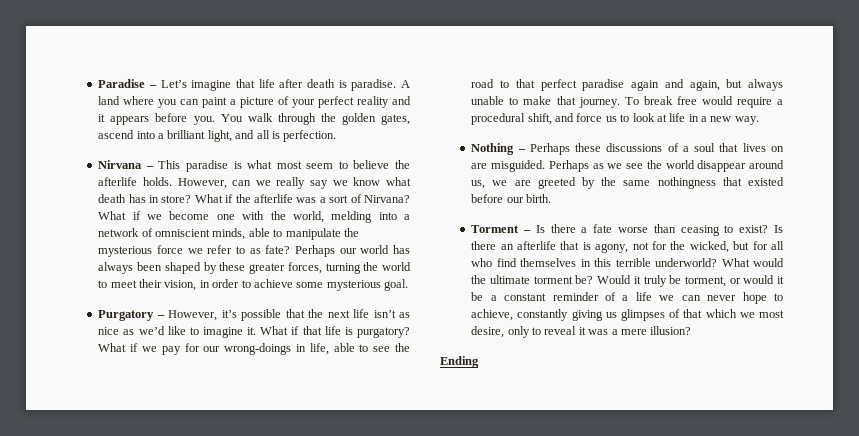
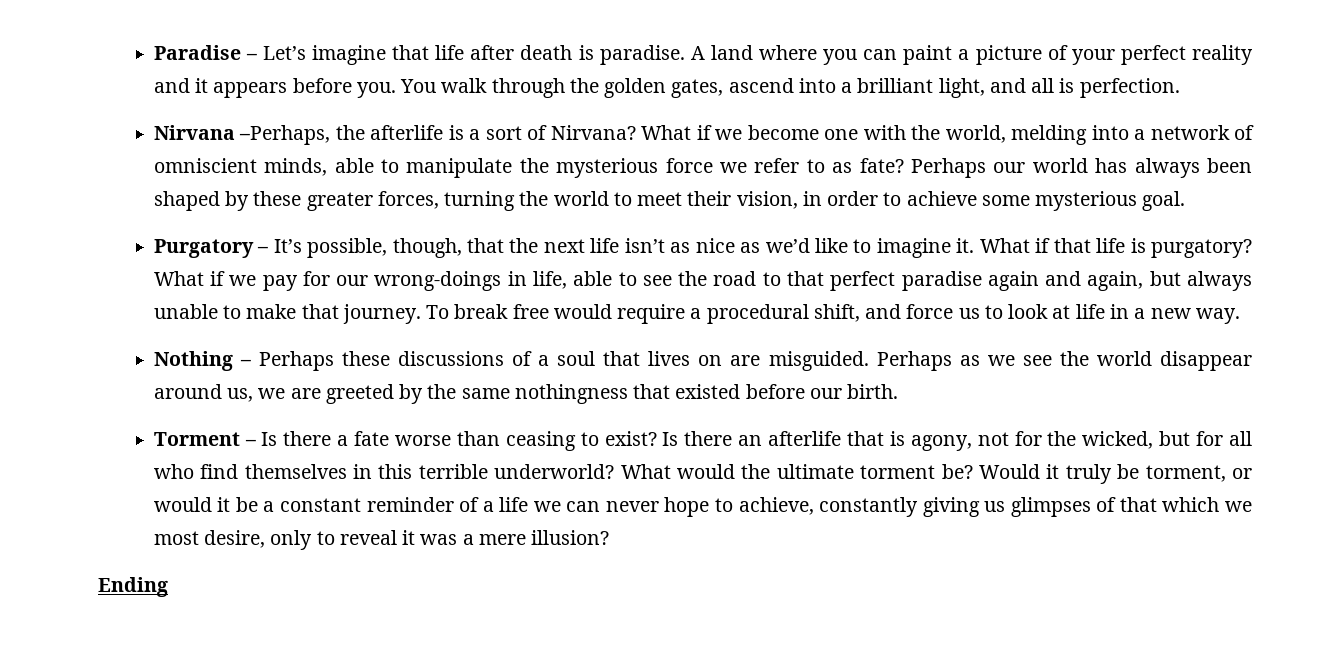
- Nirvana – This paradise is what most seem to believe the afterlife holds. However, can we really say we know what death has in store? What if the afterlife was a sort of Nirvana?
+ Nirvana –Perhaps, the afterlife is a sort of Nirvana?
- Purgatory – However, it’s possible that the next life isn’t as nice as we’d like to imagine it.
+ Purgatory – It’s possible, though, that the next life isn’t as nice as we’d like to imagine it.

